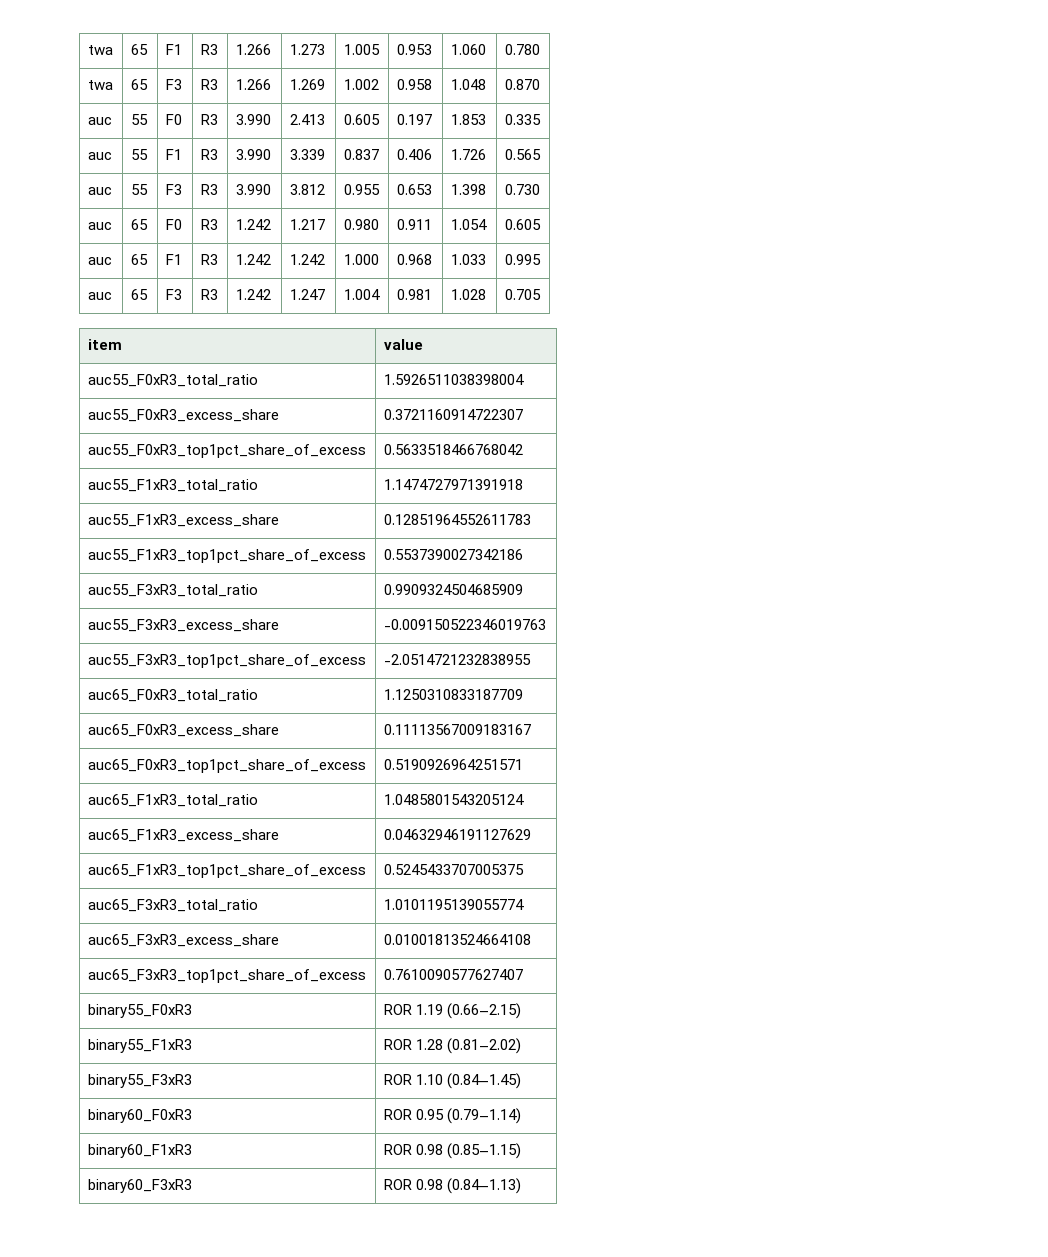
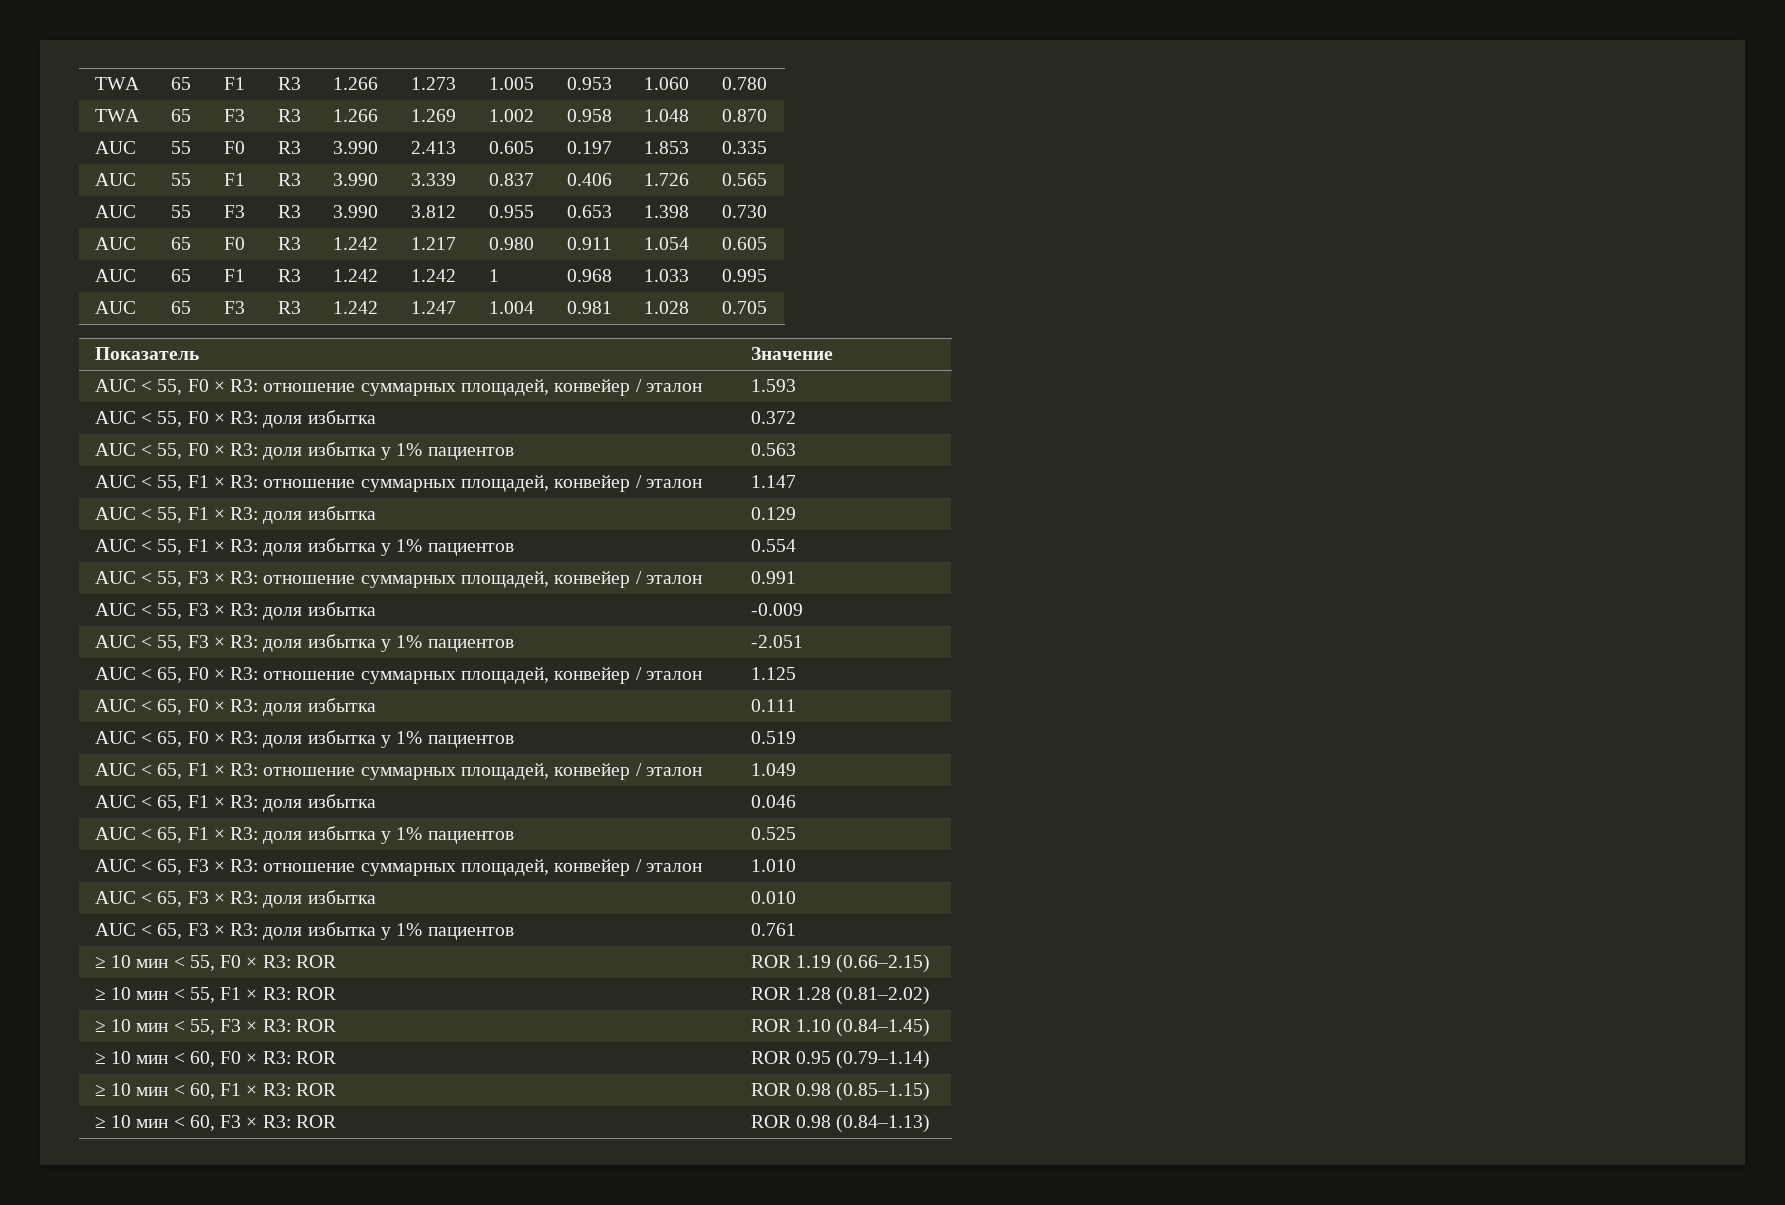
- twa | 65 | F1 | R3 | 1.266 | 1.273 | 1.005 | 0.953 | 1.060 | 0.780
+ TWA | 65 | F1 | R3 | 1.266 | 1.273 | 1.005 | 0.953 | 1.060 | 0.780
- twa | 65 | F3 | R3 | 1.266 | 1.269 | 1.002 | 0.958 | 1.048 | 0.870
+ TWA | 65 | F3 | R3 | 1.266 | 1.269 | 1.002 | 0.958 | 1.048 | 0.870
- auc | 55 | F0 | R3 | 3.990 | 2.413 | 0.605 | 0.197 | 1.853 | 0.335
+ AUC | 55 | F0 | R3 | 3.990 | 2.413 | 0.605 | 0.197 | 1.853 | 0.335
- auc | 55 | F1 | R3 | 3.990 | 3.339 | 0.837 | 0.406 | 1.726 | 0.565
+ AUC | 55 | F1 | R3 | 3.990 | 3.339 | 0.837 | 0.406 | 1.726 | 0.565
- auc | 55 | F3 | R3 | 3.990 | 3.812 | 0.955 | 0.653 | 1.398 | 0.730
+ AUC | 55 | F3 | R3 | 3.990 | 3.812 | 0.955 | 0.653 | 1.398 | 0.730
- auc | 65 | F0 | R3 | 1.242 | 1.217 | 0.980 | 0.911 | 1.054 | 0.605
+ AUC | 65 | F0 | R3 | 1.242 | 1.217 | 0.980 | 0.911 | 1.054 | 0.605
- auc | 65 | F1 | R3 | 1.242 | 1.242 | 1.000 | 0.968 | 1.033 | 0.995
+ AUC | 65 | F1 | R3 | 1.242 | 1.242 | 1 | 0.968 | 1.033 | 0.995
- auc | 65 | F3 | R3 | 1.242 | 1.247 | 1.004 | 0.981 | 1.028 | 0.705
+ AUC | 65 | F3 | R3 | 1.242 | 1.247 | 1.004 | 0.981 | 1.028 | 0.705
- item | value
- auc55_F0xR3_total_ratio | 1.5926511038398004
- auc55_F0xR3_excess_share | 0.3721160914722307
- auc55_F0xR3_top1pct_share_of_excess | 0.5633518466768042
- auc55_F1xR3_total_ratio | 1.1474727971391918
- auc55_F1xR3_excess_share | 0.12851964552611783
- auc55_F1xR3_top1pct_share_of_excess | 0.5537390027342186
- auc55_F3xR3_total_ratio | 0.9909324504685909
- auc55_F3xR3_excess_share | -0.009150522346019763
- auc55_F3xR3_top1pct_share_of_excess | -2.0514721232838955
- auc65_F0xR3_total_ratio | 1.1250310833187709
- auc65_F0xR3_excess_share | 0.11113567009183167
- auc65_F0xR3_top1pct_share_of_excess | 0.5190926964251571
- auc65_F1xR3_total_ratio | 1.0485801543205124
- auc65_F1xR3_excess_share | 0.04632946191127629
- auc65_F1xR3_top1pct_share_of_excess | 0.5245433707005375
- auc65_F3xR3_total_ratio | 1.0101195139055774
- auc65_F3xR3_excess_share | 0.01001813524664108
- auc65_F3xR3_top1pct_share_of_excess | 0.7610090577627407
- binary55_F0xR3 | ROR 1.19 (0.66–2.15)
- binary55_F1xR3 | ROR 1.28 (0.81–2.02)
- binary55_F3xR3 | ROR 1.10 (0.84–1.45)
- binary60_F0xR3 | ROR 0.95 (0.79–1.14)
- binary60_F1xR3 | ROR 0.98 (0.85–1.15)
- binary60_F3xR3 | ROR 0.98 (0.84–1.13)
+ Показатель | Значение
+ AUC < 55, F0 × R3: отношение суммарных площадей, конвейер / эталон | 1.593
+ AUC < 55, F0 × R3: доля избытка | 0.372
+ AUC < 55, F0 × R3: доля избытка у 1% пациентов | 0.563
+ AUC < 55, F1 × R3: отношение суммарных площадей, конвейер / эталон | 1.147
+ AUC < 55, F1 × R3: доля избытка | 0.129
+ AUC < 55, F1 × R3: доля избытка у 1% пациентов | 0.554
+ AUC < 55, F3 × R3: отношение суммарных площадей, конвейер / эталон | 0.991
+ AUC < 55, F3 × R3: доля избытка | -0.009
+ AUC < 55, F3 × R3: доля избытка у 1% пациентов | -2.051
+ AUC < 65, F0 × R3: отношение суммарных площадей, конвейер / эталон | 1.125
+ AUC < 65, F0 × R3: доля избытка | 0.111
+ AUC < 65, F0 × R3: доля избытка у 1% пациентов | 0.519
+ AUC < 65, F1 × R3: отношение суммарных площадей, конвейер / эталон | 1.049
+ AUC < 65, F1 × R3: доля избытка | 0.046
+ AUC < 65, F1 × R3: доля избытка у 1% пациентов | 0.525
+ AUC < 65, F3 × R3: отношение суммарных площадей, конвейер / эталон | 1.010
+ AUC < 65, F3 × R3: доля избытка | 0.010
+ AUC < 65, F3 × R3: доля избытка у 1% пациентов | 0.761
+ ≥ 10 мин < 55, F0 × R3: ROR | ROR 1.19 (0.66–2.15)
+ ≥ 10 мин < 55, F1 × R3: ROR | ROR 1.28 (0.81–2.02)
+ ≥ 10 мин < 55, F3 × R3: ROR | ROR 1.10 (0.84–1.45)
+ ≥ 10 мин < 60, F0 × R3: ROR | ROR 0.95 (0.79–1.14)
+ ≥ 10 мин < 60, F1 × R3: ROR | ROR 0.98 (0.85–1.15)
+ ≥ 10 мин < 60, F3 × R3: ROR | ROR 0.98 (0.84–1.13)

